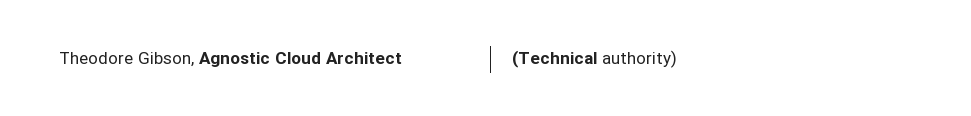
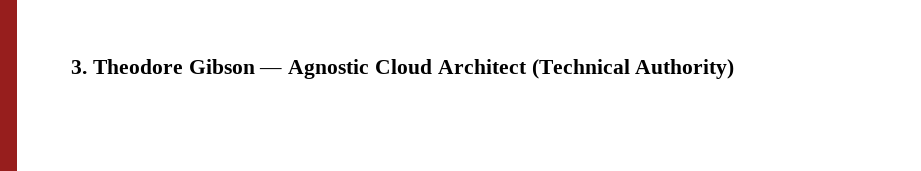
- Theodore Gibson, Agnostic Cloud Architect (Technical authority)
+ 3. Theodore Gibson — Agnostic Cloud Architect (Technical Authority)

